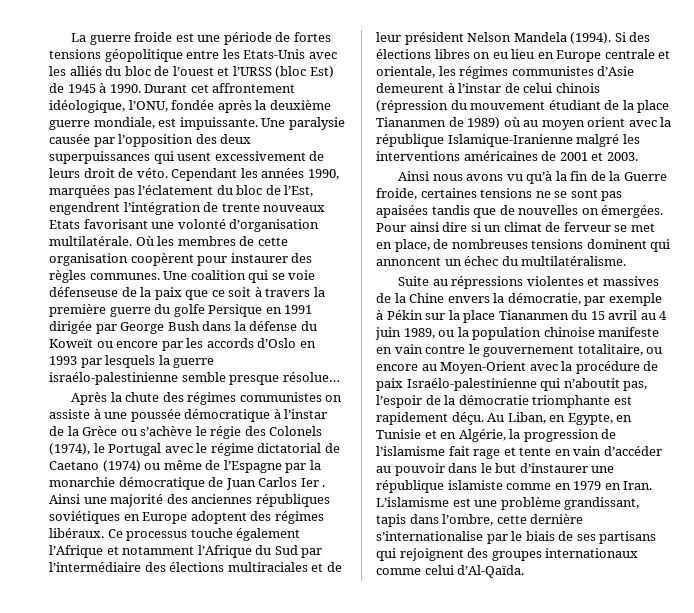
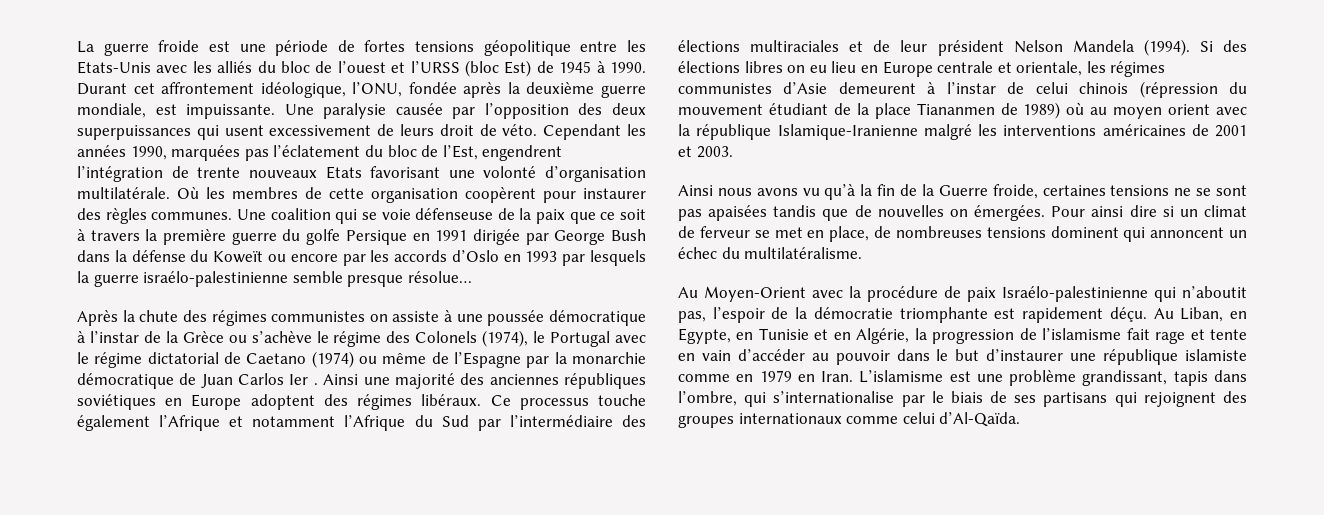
- Après la chute des régimes communistes on assiste à une poussée démocratique à l’instar de la Grèce ou s’achève le régie des Colonels (1974), le Portugal avec le régime dictatorial de Caetano (1974) ou même de l’Espagne par la monarchie démocratique de Juan Carlos Ier .
+ Après la chute des régimes communistes on assiste à une poussée démocratique à l’instar de la Grèce ou s’achève le régime des Colonels (1974), le Portugal avec le régime dictatorial de Caetano (1974) ou même de l’Espagne par la monarchie démocratique de Juan Carlos Ier .
- Suite au répressions violentes et massives de la Chine envers la démocratie, par exemple à Pékin sur la place Tiananmen du 15 avril au 4 juin 1989, ou la population chinoise manifeste en vain contre le gouvernement totalitaire, ou encore au Moyen-Orient avec la procédure de paix Israélo-palestinienne qui n’aboutit pas, l’espoir de la démocratie triomphante est rapidement déçu.
+ Au Moyen-Orient avec la procédure de paix Israélo-palestinienne qui n’aboutit pas, l’espoir de la démocratie triomphante est rapidement déçu.
- L’islamisme est une problème grandissant, tapis dans l’ombre, cette dernière s’internationalise par le biais de ses partisans qui rejoignent des groupes internationaux comme celui d’Al-Qaïda.
+ L’islamisme est une problème grandissant, tapis dans l’ombre, qui s’internationalise par le biais de ses partisans qui rejoignent des groupes internationaux comme celui d’Al-Qaïda.

